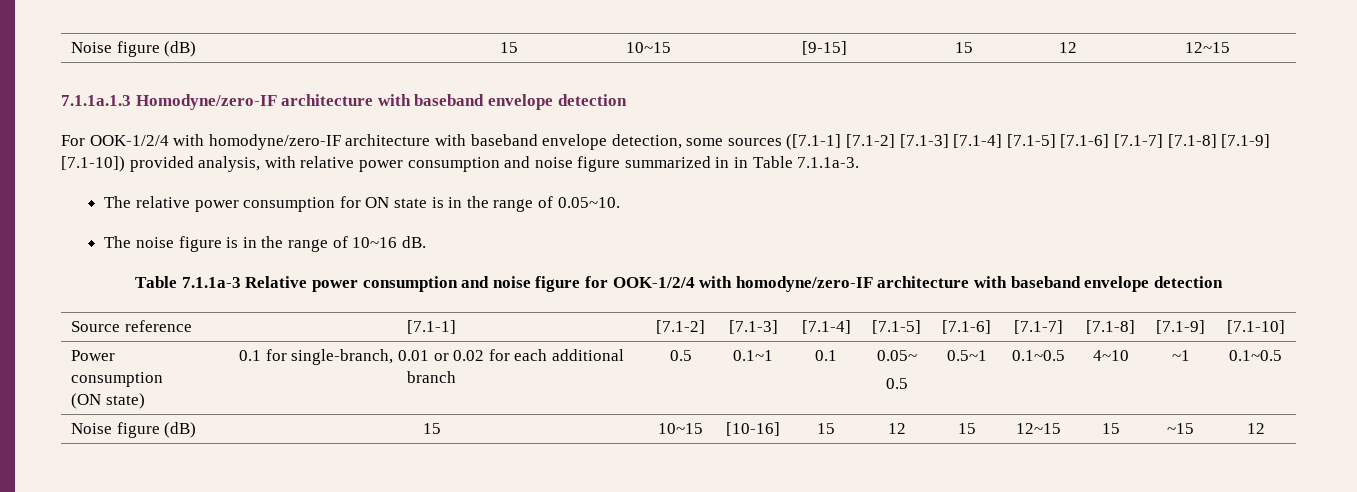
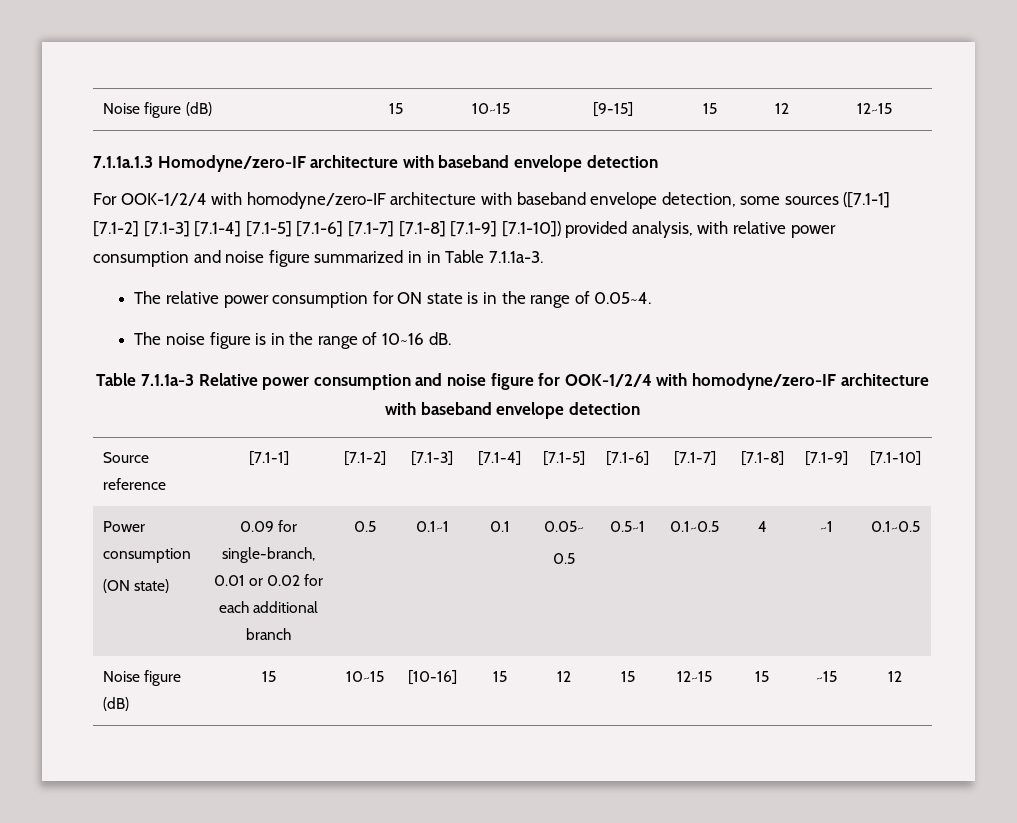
- The relative power consumption for ON state is in the range of 0.05~10.
+ The relative power consumption for ON state is in the range of 0.05~4.
  Power consumption
- (ON state) | 0.1 for single-branch, 0.01 or 0.02 for each additional branch | 0.5 | 0.1~1 | 0.1 | 0.05~
- 0.5 | 0.5~1 | 0.1~0.5 | 4~10 | ~1 | 0.1~0.5
+ (ON state) | 0.09 for single-branch, 0.01 or 0.02 for each additional branch | 0.5 | 0.1~1 | 0.1 | 0.05~
+ 0.5 | 0.5~1 | 0.1~0.5 | 4 | ~1 | 0.1~0.5

